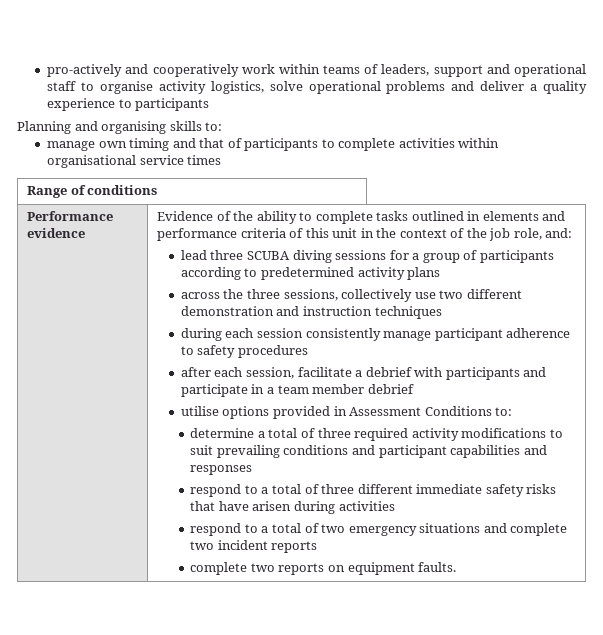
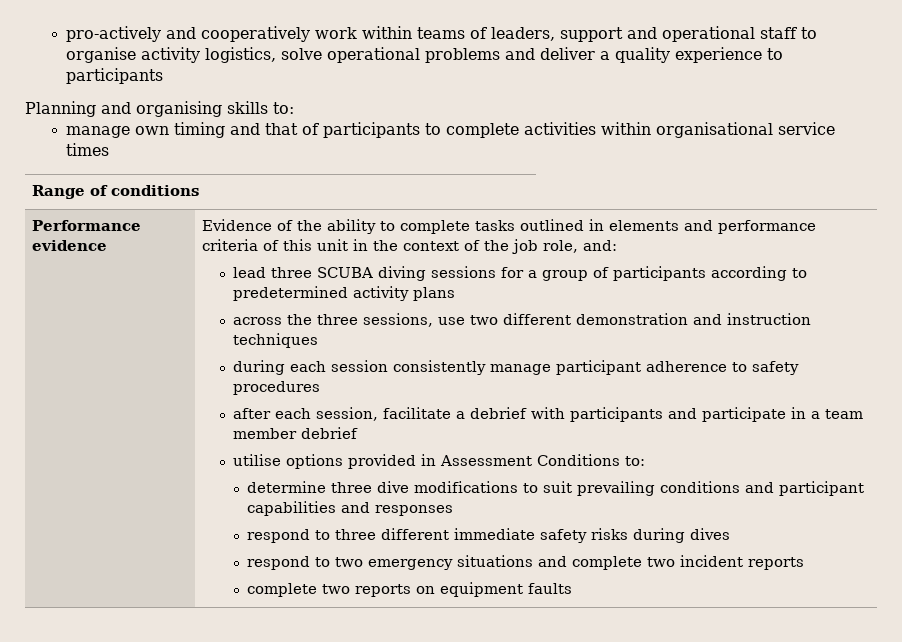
- across the three sessions, collectively use two different demonstration and instruction techniques
+ across the three sessions, use two different demonstration and instruction techniques
- determine a total of three required activity modifications to suit prevailing conditions and participant capabilities and responses
+ determine three dive modifications to suit prevailing conditions and participant capabilities and responses
- respond to a total of three different immediate safety risks that have arisen during activities
- respond to a total of two emergency situations and complete two incident reports
+ respond to three different immediate safety risks during dives
+ respond to two emergency situations and complete two incident reports
- complete two reports on equipment faults.
+ complete two reports on equipment faults

